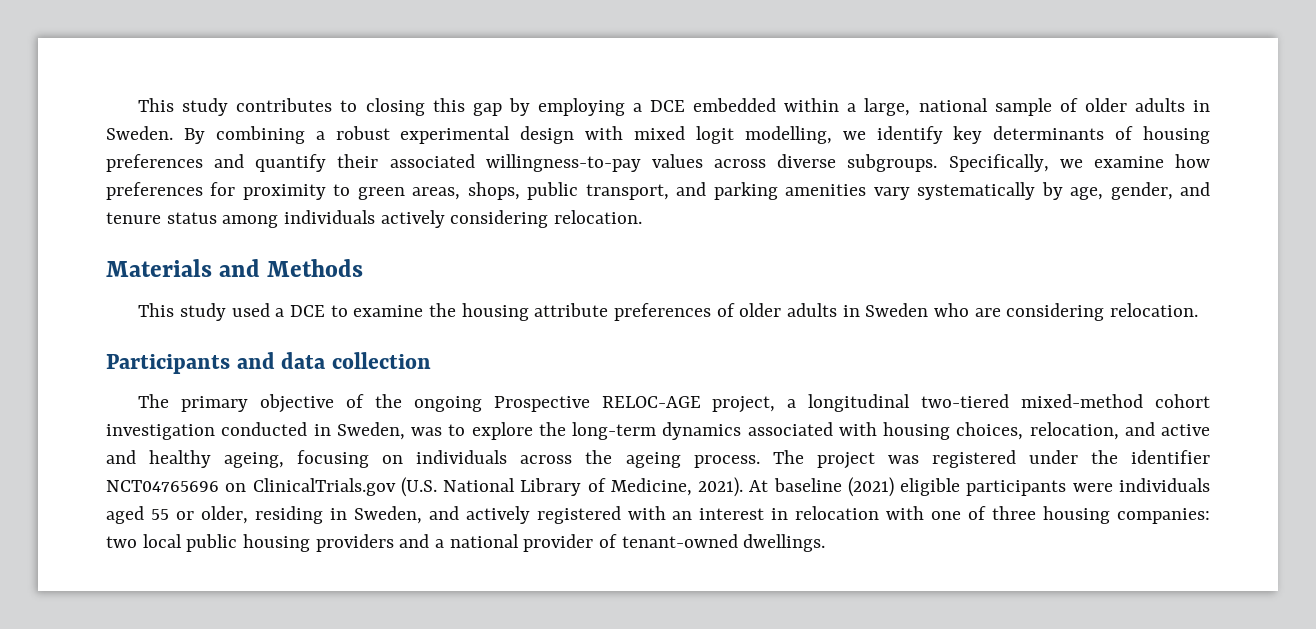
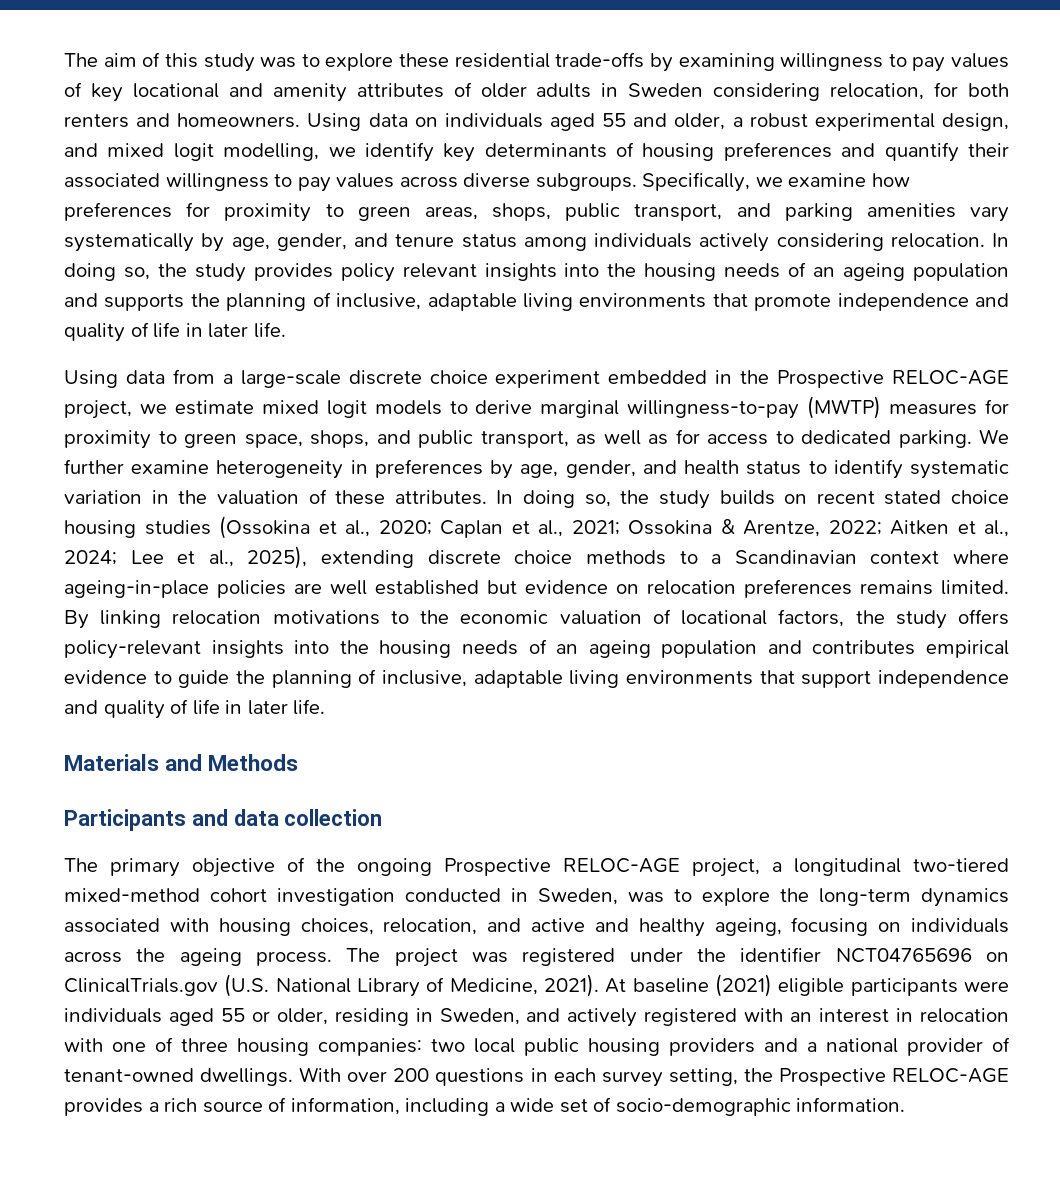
- This study contributes to closing this gap by employing a DCE embedded within a large, national sample of older adults in Sweden. By combining a robust experimental design with mixed logit modelling, we identify key determinants of housing preferences and quantify their associated willingness-to-pay values across diverse subgroups.
+ The aim of this study was to explore these residential trade-offs by examining willingness to pay values of key locational and amenity attributes of older adults in Sweden considering relocation, for both renters and homeowners. Using data on individuals aged 55 and older, a robust experimental design, and mixed logit modelling, we identify key determinants of housing preferences and quantify their associated willingness to pay values across diverse subgroups.
- Specifically, we examine how preferences for proximity to green areas, shops, public transport, and parking amenities vary systematically by age, gender, and tenure status among individuals actively considering relocation.
+ Specifically, we examine how preferences for proximity to green areas, shops, public transport, and parking amenities vary systematically by age, gender, and tenure status among individuals actively considering relocation. In doing so, the study provides policy relevant insights into the housing needs of an ageing population and supports the planning of inclusive, adaptable living environments that promote independence and quality of life in later life.
+ Using data from a large-scale discrete choice experiment embedded in the Prospective RELOC-AGE project, we estimate mixed logit models to derive marginal willingness-to-pay (MWTP) measures for proximity to green space, shops, and public transport, as well as for access to dedicated parking. We further examine heterogeneity in preferences by age, gender, and health status to identify systematic variation in the valuation of these attributes. In doing so, the study builds on recent stated choice housing studies (Ossokina et al., 2020; Caplan et al., 2021; Ossokina & Arentze, 2022; Aitken et al., 2024; Lee et al., 2025), extending discrete choice methods to a Scandinavian context where ageing-in-place policies are well established but evidence on relocation preferences remains limited. By linking relocation motivations to the economic valuation of locational factors, the study offers policy-relevant insights into the housing needs of an ageing population and contributes empirical evidence to guide the planning of inclusive, adaptable living environments that support independence and quality of life in later life.
  Materials and Methods
- This study used a DCE to examine the housing attribute preferences of older adults in Sweden who are considering relocation.
+ With over 200 questions in each survey setting, the Prospective RELOC-AGE provides a rich source of information, including a wide set of socio-demographic information.

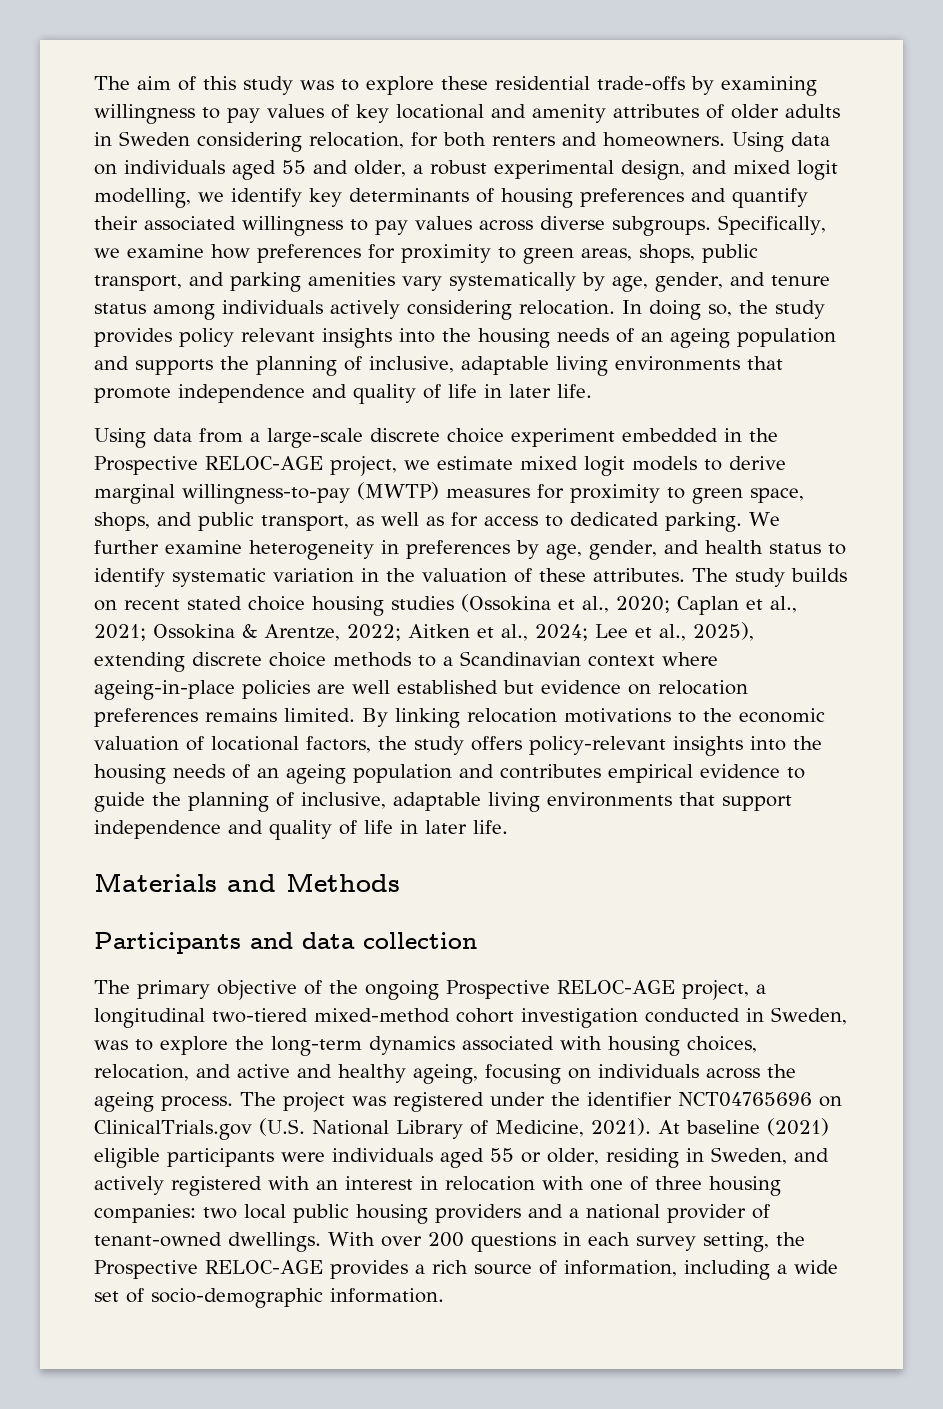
- In doing so, the study builds on recent stated choice housing studies (Ossokina et al., 2020; Caplan et al., 2021; Ossokina & Arentze, 2022; Aitken et al., 2024; Lee et al., 2025), extending discrete choice methods to a Scandinavian context where ageing-in-place policies are well established but evidence on relocation preferences remains limited.
+ The study builds on recent stated choice housing studies (Ossokina et al., 2020; Caplan et al., 2021; Ossokina & Arentze, 2022; Aitken et al., 2024; Lee et al., 2025), extending discrete choice methods to a Scandinavian context where ageing-in-place policies are well established but evidence on relocation preferences remains limited.

